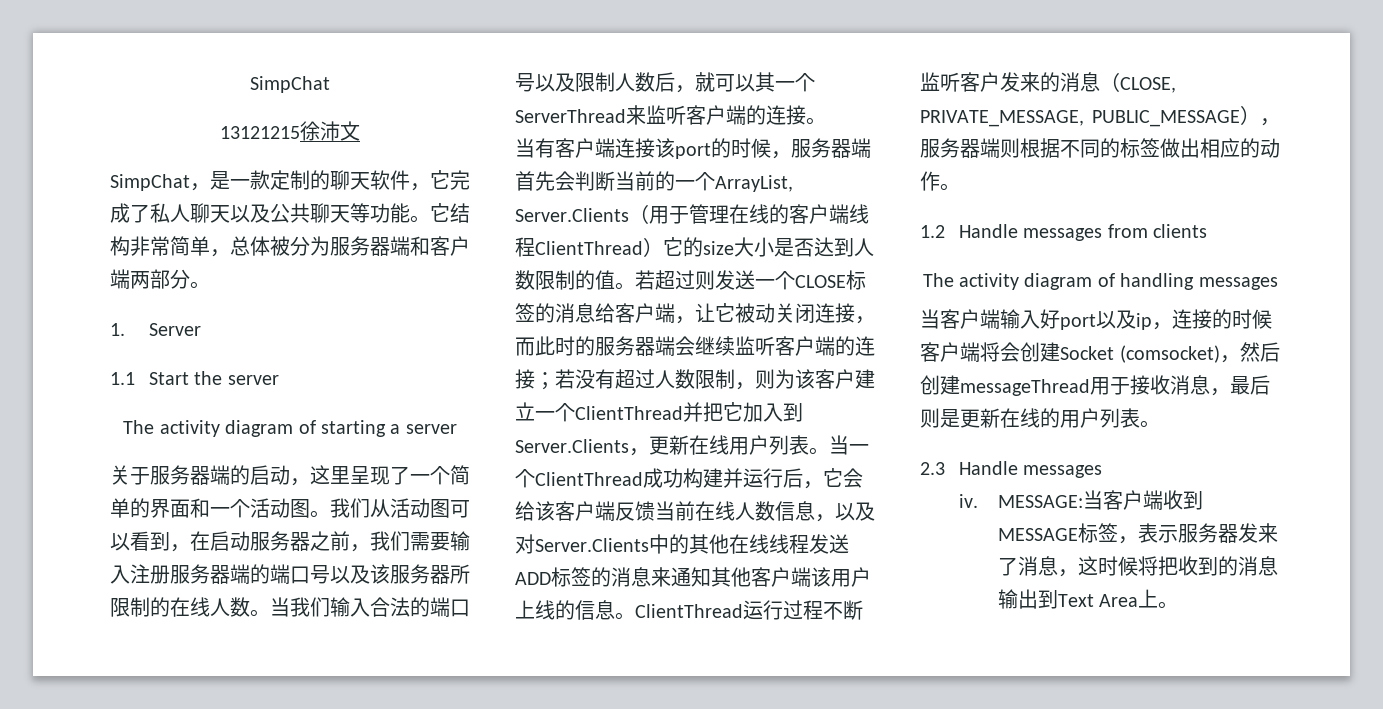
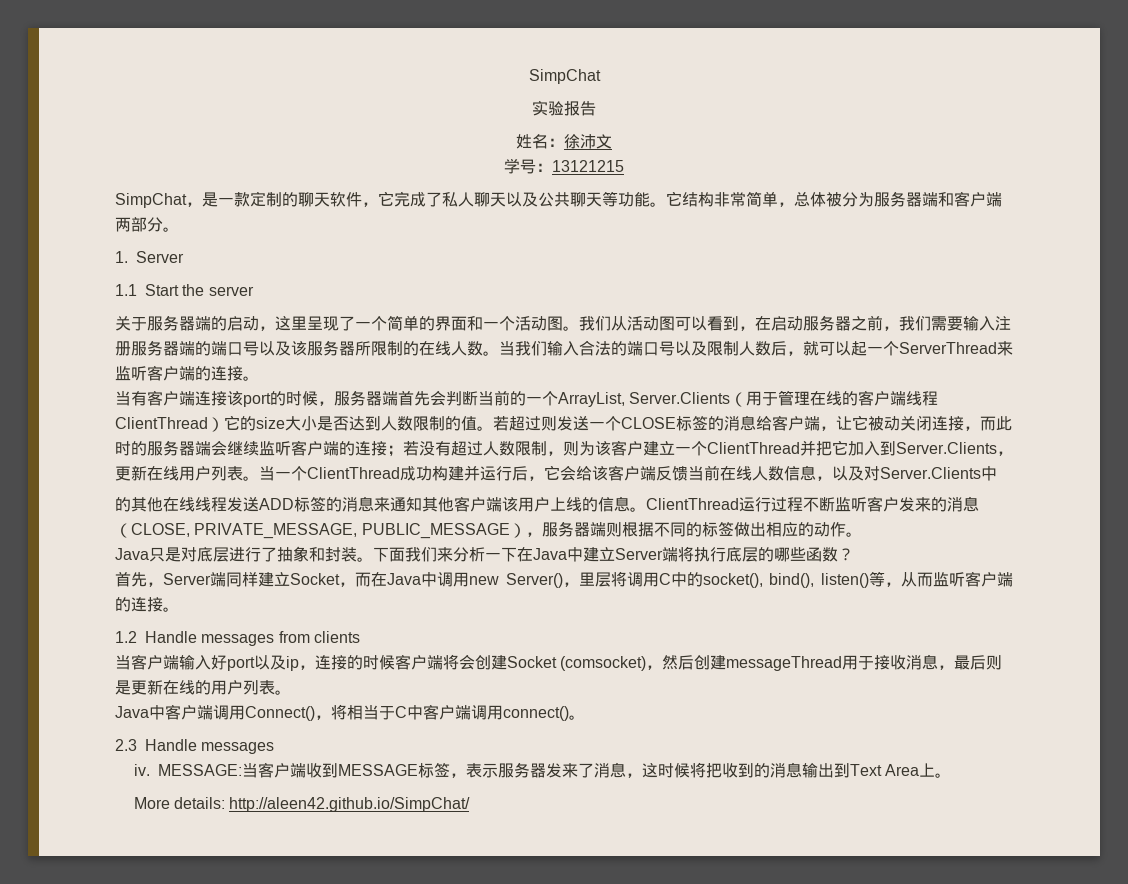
- 13121215徐沛文
+ 实验报告
+ 姓名：徐沛文
+ 学号：13121215
- The activity diagram of starting a server
- 当我们输入合法的端口号以及限制人数后，就可以其一个ServerThread来监听客户端的连接。
+ 当我们输入合法的端口号以及限制人数后，就可以起一个ServerThread来监听客户端的连接。
- 当一个ClientThread成功构建并运行后，它会给该客户端反馈当前在线人数信息，以及对Server.Clients中的其他在线线程发送ADD标签的消息来通知其他客户端该用户上线的信息。
+ 当一个ClientThread成功构建并运行后，它会给该客户端反馈当前在线人数信息，以及对Server.Clients中
+ 的其他在线线程发送ADD标签的消息来通知其他客户端该用户上线的信息。
+ Java只是对底层进行了抽象和封装。下面我们来分析一下在Java中建立Server端将执行底层的哪些函数？
+ 首先，Server端同样建立Socket，而在Java中调用new Server()，里层将调用C中的socket(), bind(), listen()等，从而监听客户端的连接。
- The activity diagram of handling messages
+ Java中客户端调用Connect()，将相当于C中客户端调用connect()。
+ More details: http://aleen42.github.io/SimpChat/

